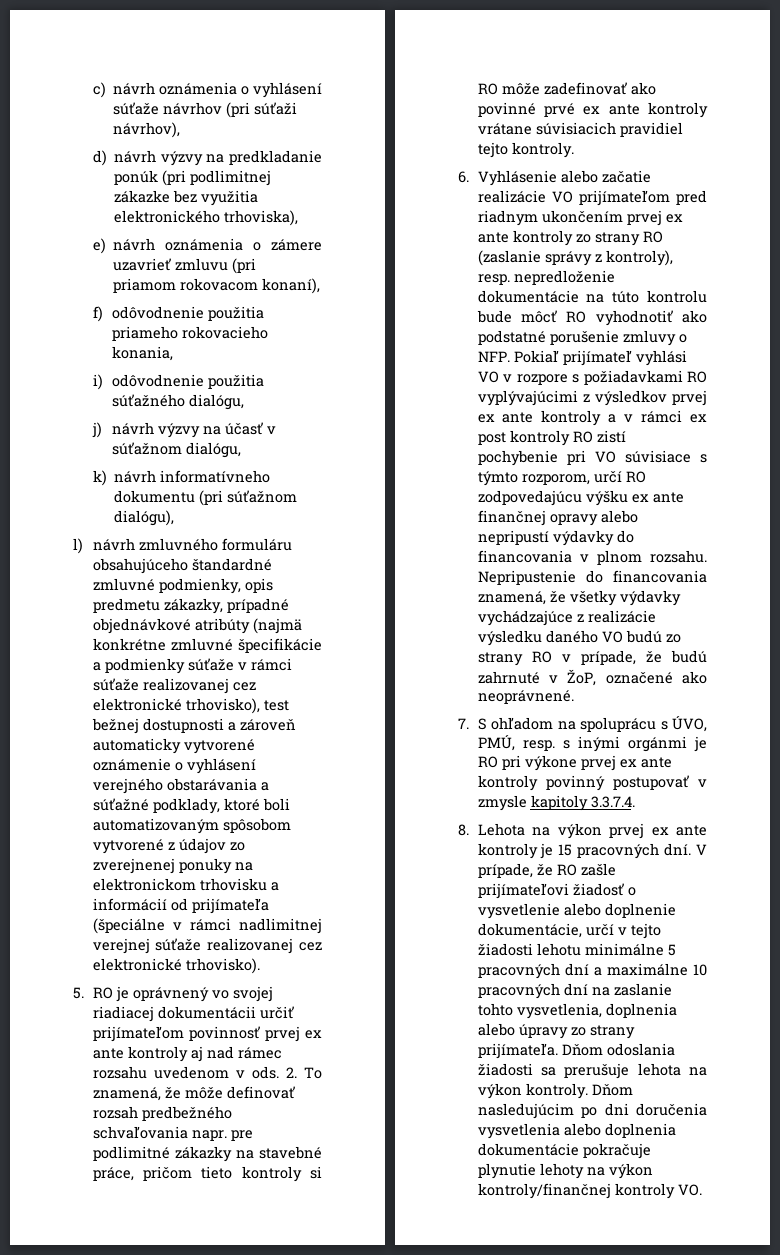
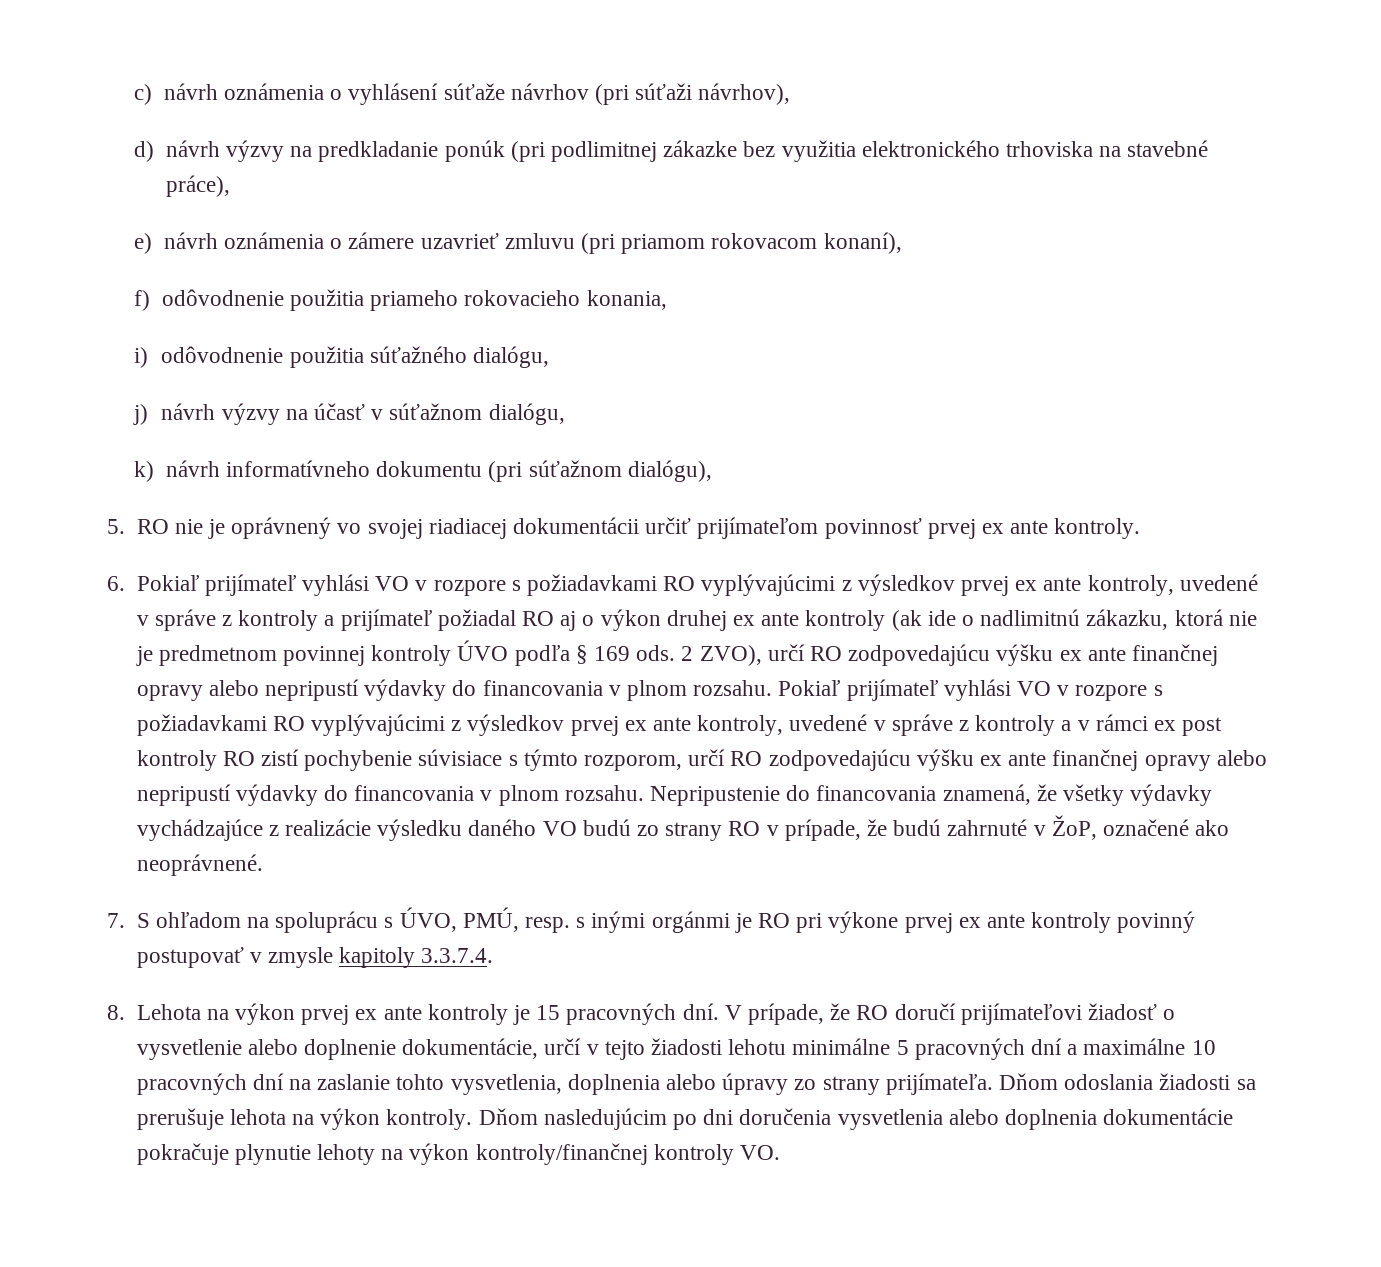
- d) návrh výzvy na predkladanie ponúk (pri podlimitnej zákazke bez využitia elektronického trhoviska),
+ d) návrh výzvy na predkladanie ponúk (pri podlimitnej zákazke bez využitia elektronického trhoviska na stavebné práce),
- l) návrh zmluvného formuláru obsahujúceho štandardné zmluvné podmienky, opis predmetu zákazky, prípadné objednávkové atribúty (najmä konkrétne zmluvné špecifikácie a podmienky súťaže v rámci súťaže realizovanej cez elektronické trhovisko), test bežnej dostupnosti a zároveň automaticky vytvorené oznámenie o vyhlásení verejného obstarávania a súťažné podklady, ktoré boli automatizovaným spôsobom vytvorené z údajov zo zverejnenej ponuky na elektronickom trhovisku a informácií od prijímateľa (špeciálne v rámci nadlimitnej verejnej súťaže realizovanej cez elektronické trhovisko).
- 5. RO je oprávnený vo svojej riadiacej dokumentácii určiť prijímateľom povinnosť prvej ex ante kontroly aj nad rámec rozsahu uvedenom v ods. 2. To znamená, že môže definovať rozsah predbežného schvaľovania napr. pre podlimitné zákazky na stavebné práce, pričom tieto kontroly si RO môže zadefinovať ako povinné prvé ex ante kontroly vrátane súvisiacich pravidiel tejto kontroly.
- 6. Vyhlásenie alebo začatie realizácie VO prijímateľom pred riadnym ukončením prvej ex ante kontroly zo strany RO (zaslanie správy z kontroly), resp. nepredloženie dokumentácie na túto kontrolu bude môcť RO vyhodnotiť ako podstatné porušenie zmluvy o NFP. Pokiaľ prijímateľ vyhlási VO v rozpore s požiadavkami RO vyplývajúcimi z výsledkov prvej ex ante kontroly a v rámci ex post kontroly RO zistí pochybenie pri VO súvisiace s týmto rozporom, určí RO zodpovedajúcu výšku ex ante finančnej opravy alebo nepripustí výdavky do financovania v plnom rozsahu.
+ 5. RO nie je oprávnený vo svojej riadiacej dokumentácii určiť prijímateľom povinnosť prvej ex ante kontroly.
+ 6. Pokiaľ prijímateľ vyhlási VO v rozpore s požiadavkami RO vyplývajúcimi z výsledkov prvej ex ante kontroly, uvedené v správe z kontroly a prijímateľ požiadal RO aj o výkon druhej ex ante kontroly (ak ide o nadlimitnú zákazku, ktorá nie je predmetnom povinnej kontroly ÚVO podľa § 169 ods. 2 ZVO), určí RO zodpovedajúcu výšku ex ante finančnej opravy alebo nepripustí výdavky do financovania v plnom rozsahu. Pokiaľ prijímateľ vyhlási VO v rozpore s požiadavkami RO vyplývajúcimi z výsledkov prvej ex ante kontroly, uvedené v správe z kontroly a v rámci ex post kontroly RO zistí pochybenie súvisiace s týmto rozporom, určí RO zodpovedajúcu výšku ex ante finančnej opravy alebo nepripustí výdavky do financovania v plnom rozsahu.
- V prípade, že RO zašle prijímateľovi žiadosť o vysvetlenie alebo doplnenie dokumentácie, určí v tejto žiadosti lehotu minimálne 5 pracovných dní a maximálne 10 pracovných dní na zaslanie tohto vysvetlenia, doplnenia alebo úpravy zo strany prijímateľa.
+ V prípade, že RO doručí prijímateľovi žiadosť o vysvetlenie alebo doplnenie dokumentácie, určí v tejto žiadosti lehotu minimálne 5 pracovných dní a maximálne 10 pracovných dní na zaslanie tohto vysvetlenia, doplnenia alebo úpravy zo strany prijímateľa.

